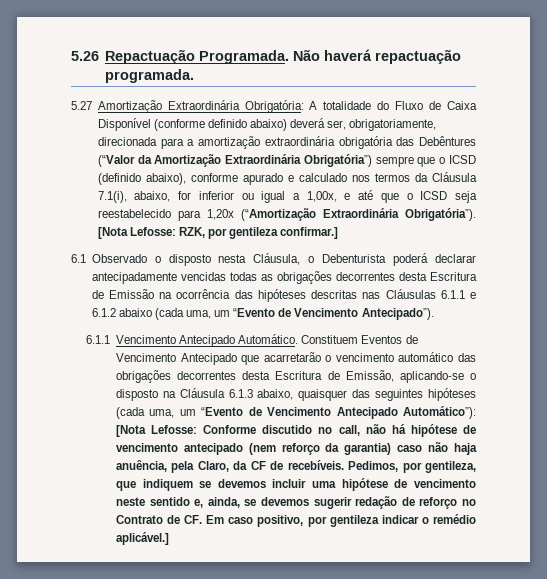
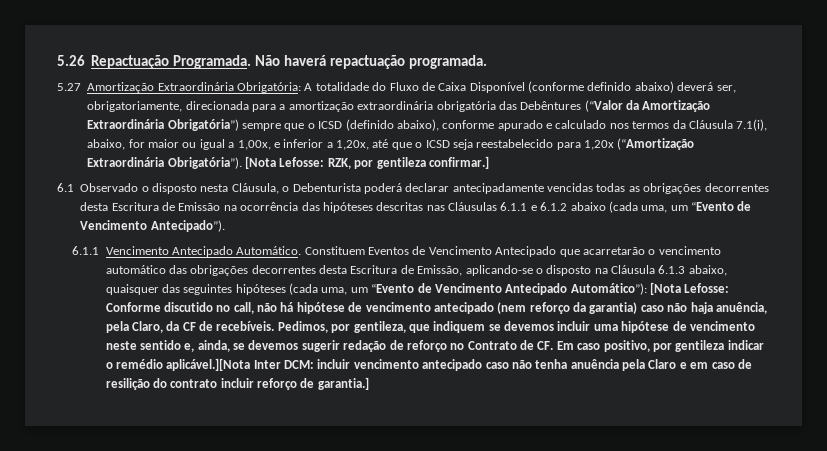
- A totalidade do Fluxo de Caixa Disponível (conforme definido abaixo) deverá ser, obrigatoriamente, direcionada para a amortização extraordinária obrigatória das Debêntures (“Valor da Amortização Extraordinária Obrigatória”) sempre que o ICSD (definido abaixo), conforme apurado e calculado nos termos da Cláusula 7.1(i), abaixo, for inferior ou igual a 1,00x, e até que o ICSD seja reestabelecido para 1,20x (“Amortização Extraordinária Obrigatória”).
+ A totalidade do Fluxo de Caixa Disponível (conforme definido abaixo) deverá ser, obrigatoriamente, direcionada para a amortização extraordinária obrigatória das Debêntures (“Valor da Amortização Extraordinária Obrigatória”) sempre que o ICSD (definido abaixo), conforme apurado e calculado nos termos da Cláusula 7.1(i), abaixo, for maior ou igual a 1,00x, e inferior a 1,20x, até que o ICSD seja reestabelecido para 1,20x (“Amortização Extraordinária Obrigatória”).
- Pedimos, por gentileza, que indiquem se devemos incluir uma hipótese de vencimento neste sentido e, ainda, se devemos sugerir redação de reforço no Contrato de CF. Em caso positivo, por gentileza indicar o remédio aplicável.]
+ Pedimos, por gentileza, que indiquem se devemos incluir uma hipótese de vencimento neste sentido e, ainda, se devemos sugerir redação de reforço no Contrato de CF. Em caso positivo, por gentileza indicar o remédio aplicável.][Nota Inter DCM: incluir vencimento antecipado caso não tenha anuência pela Claro e em caso de resilição do contrato incluir reforço de garantia.]

